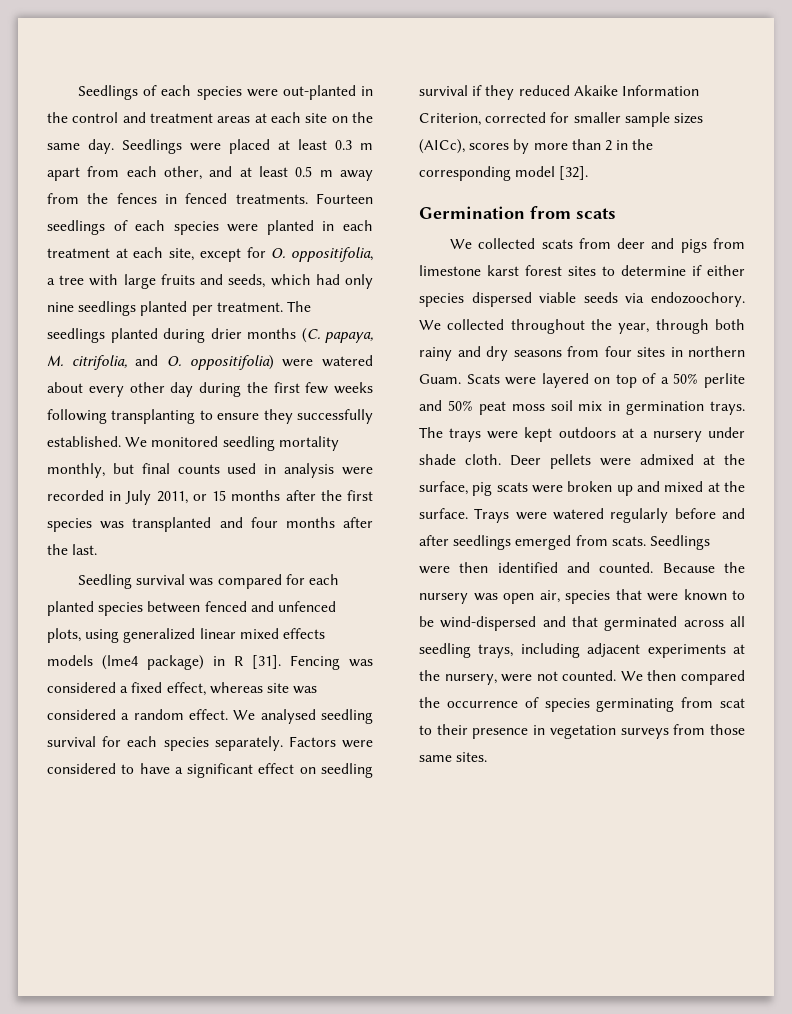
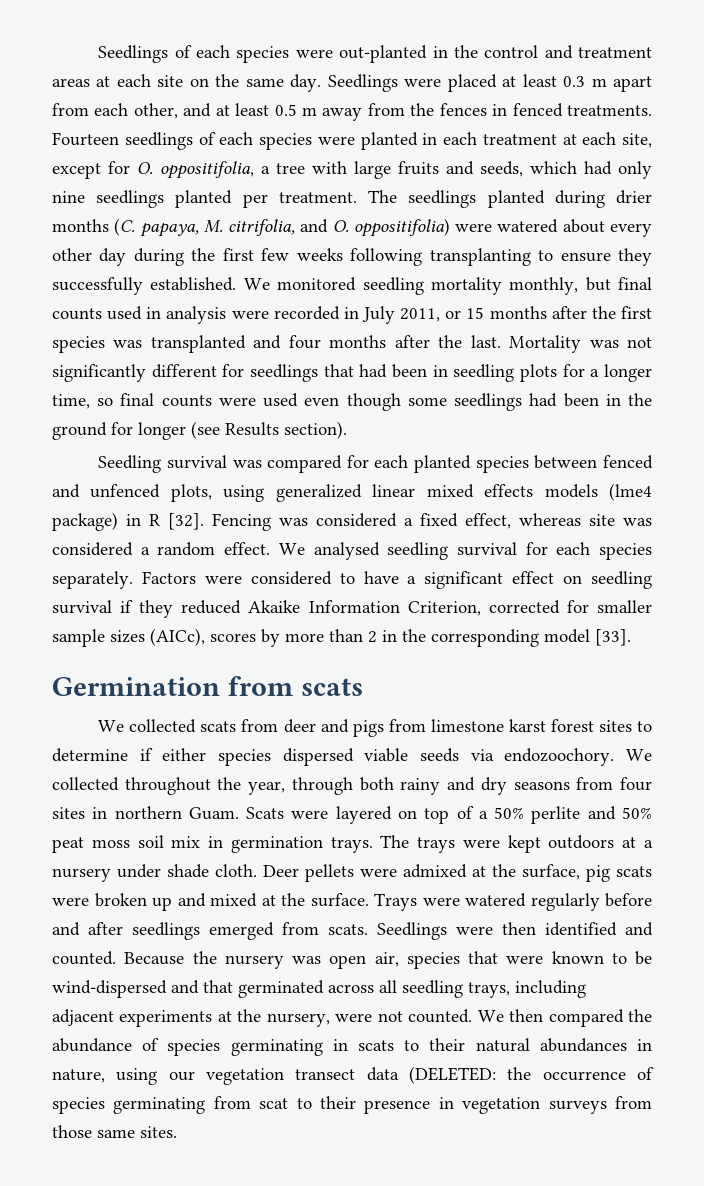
+ Mortality was not significantly different for seedlings that had been in seedling plots for a longer time, so final counts were used even though some seedlings had been in the ground for longer (see Results section).
- Seedling survival was compared for each planted species between fenced and unfenced plots, using generalized linear mixed effects models (lme4 package) in R [31].
+ Seedling survival was compared for each planted species between fenced and unfenced plots, using generalized linear mixed effects models (lme4 package) in R [32].
- Factors were considered to have a significant effect on seedling survival if they reduced Akaike Information Criterion, corrected for smaller sample sizes (AICc), scores by more than 2 in the corresponding model [32].
+ Factors were considered to have a significant effect on seedling survival if they reduced Akaike Information Criterion, corrected for smaller sample sizes (AICc), scores by more than 2 in the corresponding model [33].
- We then compared the occurrence of species germinating from scat to their presence in vegetation surveys from those same sites.
+ We then compared the abundance of species germinating in scats to their natural abundances in nature, using our vegetation transect data (DELETED: the occurrence of species germinating from scat to their presence in vegetation surveys from those same sites.

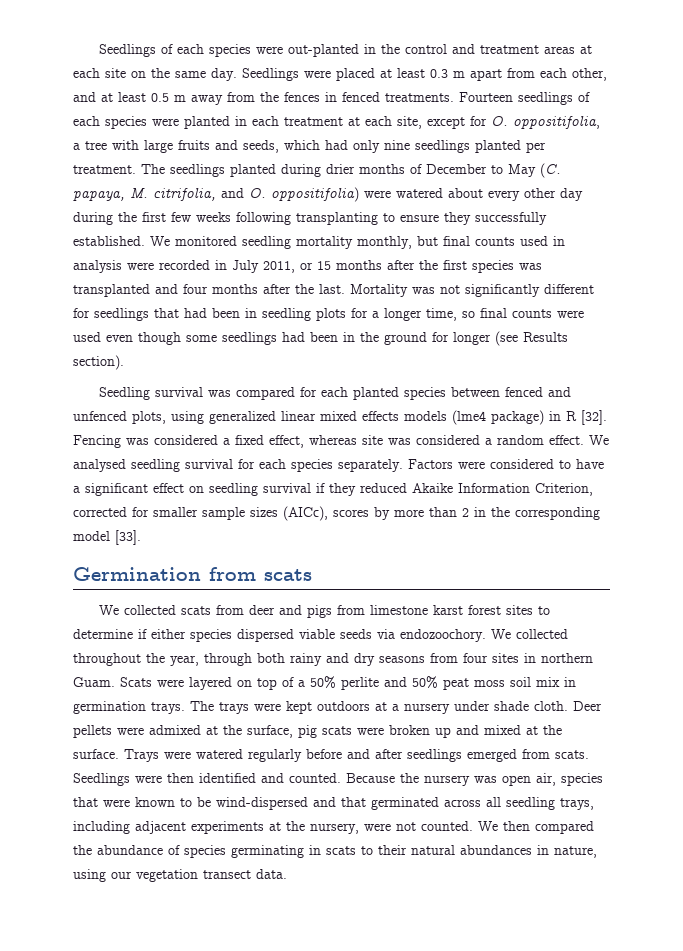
- The seedlings planted during drier months (C. papaya, M. citrifolia, and O. oppositifolia) were watered about every other day during the first few weeks following transplanting to ensure they successfully established.
+ The seedlings planted during drier months of December to May (C. papaya, M. citrifolia, and O. oppositifolia) were watered about every other day during the first few weeks following transplanting to ensure they successfully established.
- We then compared the abundance of species germinating in scats to their natural abundances in nature, using our vegetation transect data (DELETED: the occurrence of species germinating from scat to their presence in vegetation surveys from those same sites.
+ We then compared the abundance of species germinating in scats to their natural abundances in nature, using our vegetation transect data.

